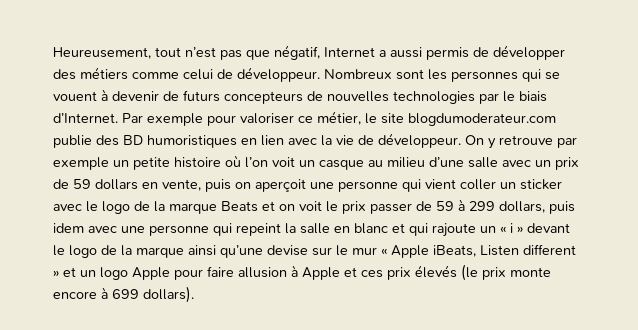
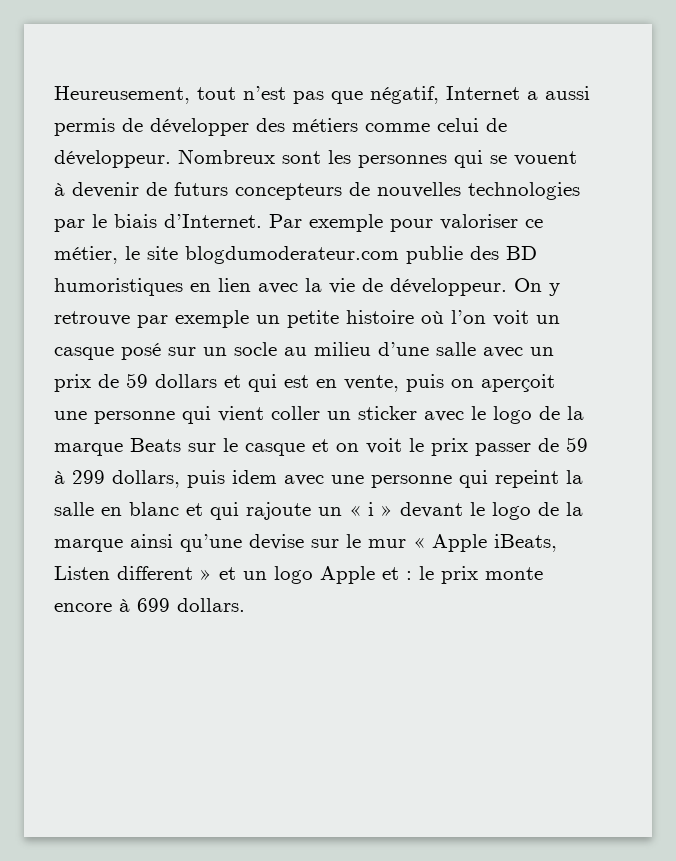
- On y retrouve par exemple un petite histoire où l’on voit un casque au milieu d’une salle avec un prix de 59 dollars en vente, puis on aperçoit une personne qui vient coller un sticker avec le logo de la marque Beats et on voit le prix passer de 59 à 299 dollars, puis idem avec une personne qui repeint la salle en blanc et qui rajoute un « i » devant le logo de la marque ainsi qu’une devise sur le mur « Apple iBeats, Listen different » et un logo Apple pour faire allusion à Apple et ces prix élevés (le prix monte encore à 699 dollars).
+ On y retrouve par exemple un petite histoire où l’on voit un casque posé sur un socle au milieu d’une salle avec un prix de 59 dollars et qui est en vente, puis on aperçoit une personne qui vient coller un sticker avec le logo de la marque Beats sur le casque et on voit le prix passer de 59 à 299 dollars, puis idem avec une personne qui repeint la salle en blanc et qui rajoute un « i » devant le logo de la marque ainsi qu’une devise sur le mur « Apple iBeats, Listen different » et un logo Apple et : le prix monte encore à 699 dollars.

